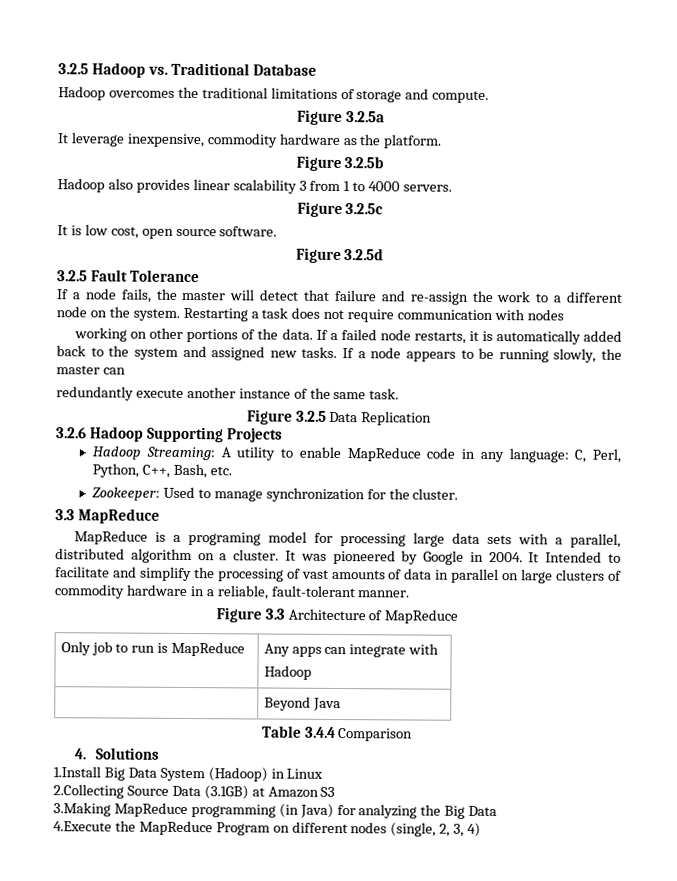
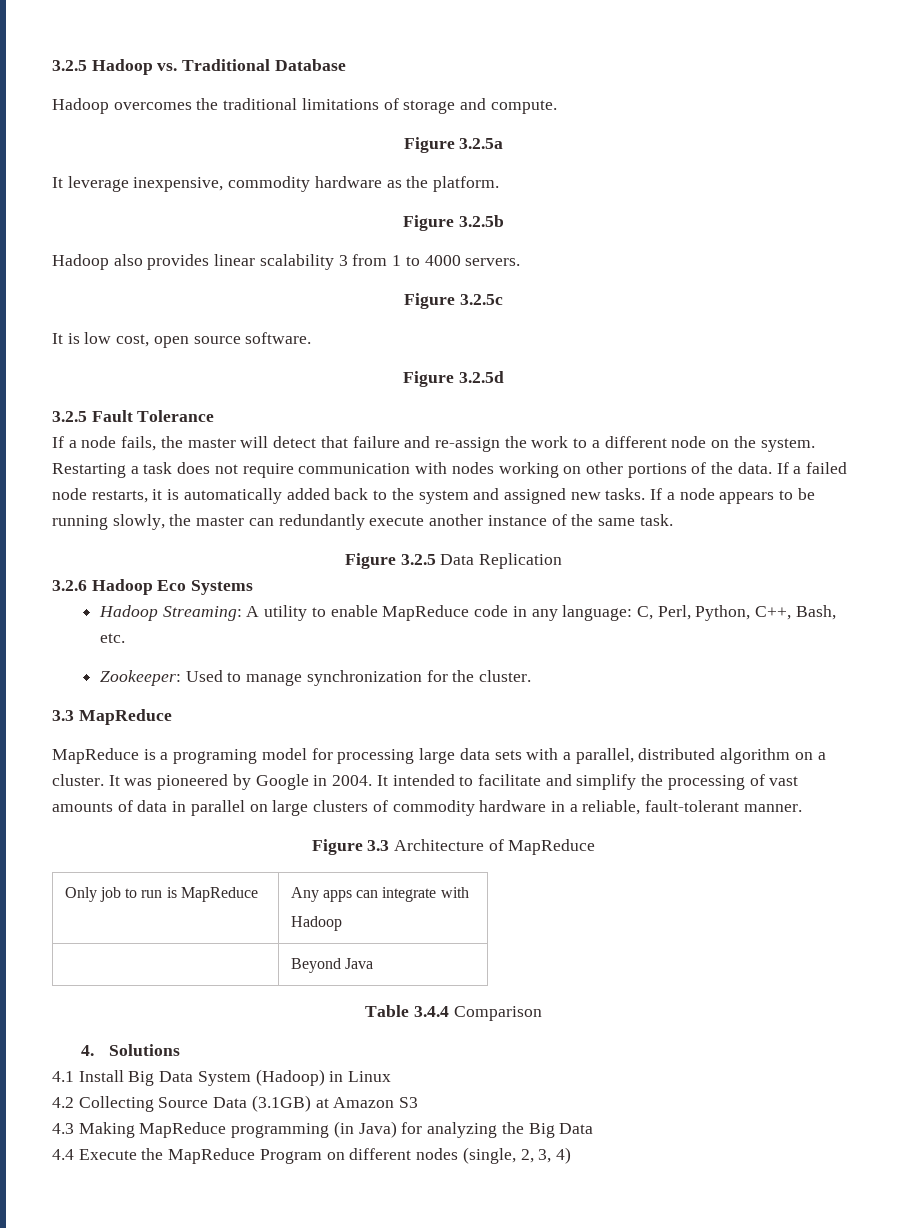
- Restarting a task does not require communication with nodes
- working on other portions of the data.
+ Restarting a task does not require communication with nodes working on other portions of the data.
- If a node appears to be running slowly, the master can
- redundantly execute another instance of the same task.
+ If a node appears to be running slowly, the master can redundantly execute another instance of the same task.
- 3.2.6 Hadoop Supporting Projects
+ 3.2.6 Hadoop Eco Systems
- It Intended to facilitate and simplify the processing of vast amounts of data in parallel on large clusters of commodity hardware in a reliable, fault-tolerant manner.
+ It intended to facilitate and simplify the processing of vast amounts of data in parallel on large clusters of commodity hardware in a reliable, fault-tolerant manner.
- 1.Install Big Data System (Hadoop) in Linux
+ 4.1 Install Big Data System (Hadoop) in Linux
- 2.Collecting Source Data (3.1GB) at Amazon S3
+ 4.2 Collecting Source Data (3.1GB) at Amazon S3
- 3.Making MapReduce programming (in Java) for analyzing the Big Data
+ 4.3 Making MapReduce programming (in Java) for analyzing the Big Data
- 4.Execute the MapReduce Program on different nodes (single, 2, 3, 4)
+ 4.4 Execute the MapReduce Program on different nodes (single, 2, 3, 4)

